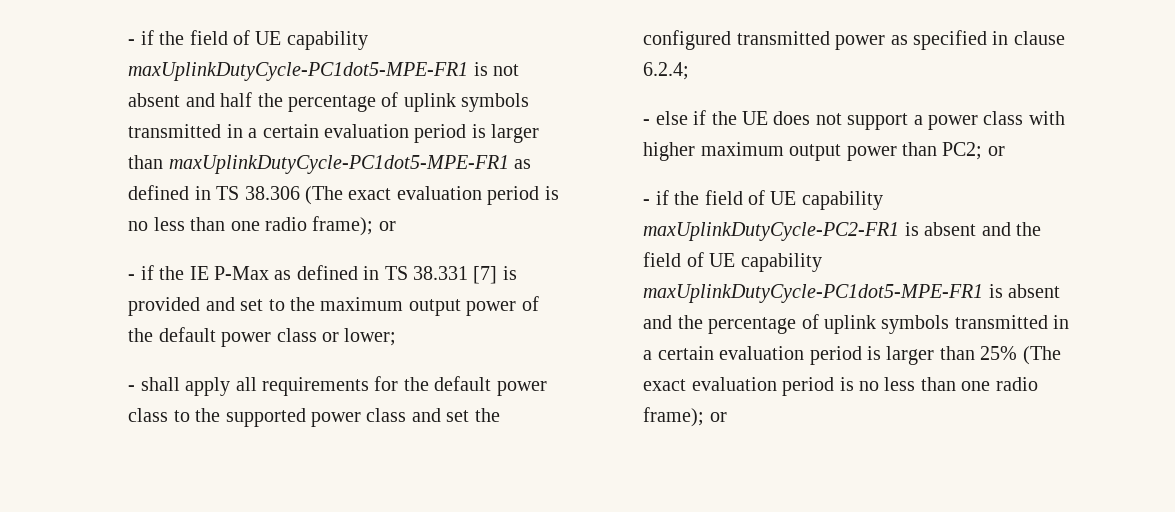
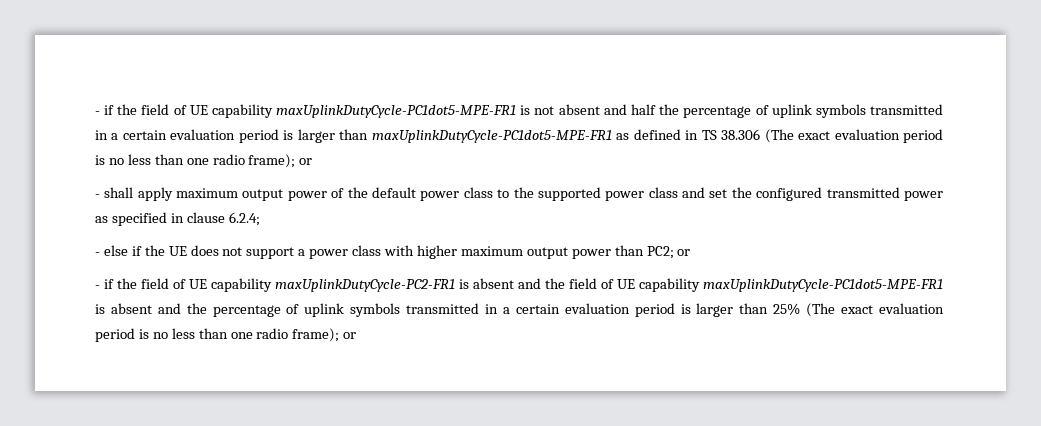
- - if the IE P-Max as defined in TS 38.331 [7] is provided and set to the maximum output power of the default power class or lower;
- - shall apply all requirements for the default power class to the supported power class and set the configured transmitted power as specified in clause 6.2.4;
+ - shall apply maximum output power of the default power class to the supported power class and set the configured transmitted power as specified in clause 6.2.4;

